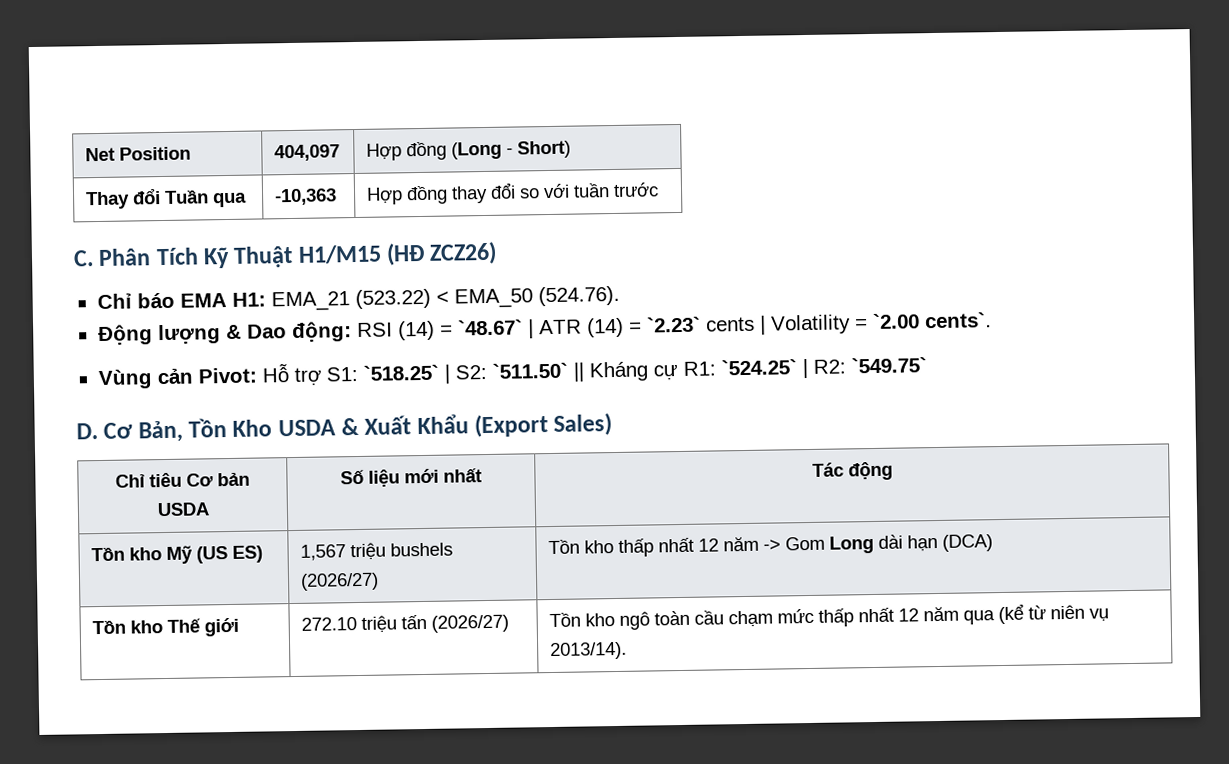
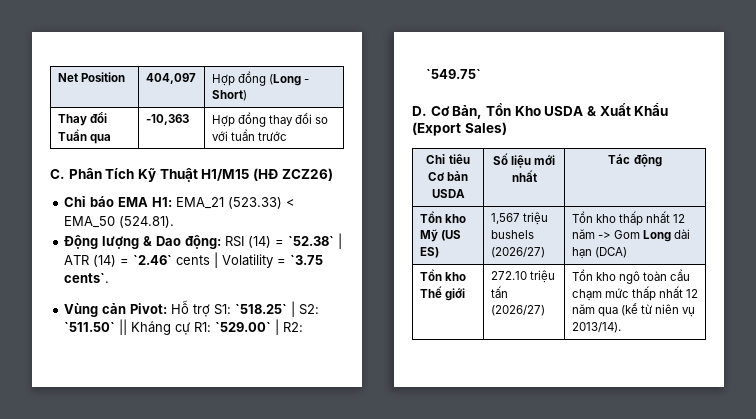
- Chỉ báo EMA H1: EMA_21 (523.22) < EMA_50 (524.76).
+ Chỉ báo EMA H1: EMA_21 (523.33) < EMA_50 (524.81).
- Động lượng & Dao động: RSI (14) = `48.67` | ATR (14) = `2.23` cents | Volatility = `2.00 cents`.
+ Động lượng & Dao động: RSI (14) = `52.38` | ATR (14) = `2.46` cents | Volatility = `3.75 cents`.
- Vùng cản Pivot: Hỗ trợ S1: `518.25` | S2: `511.50` || Kháng cự R1: `524.25` | R2: `549.75`
+ Vùng cản Pivot: Hỗ trợ S1: `518.25` | S2: `511.50` || Kháng cự R1: `529.00` | R2: `549.75`

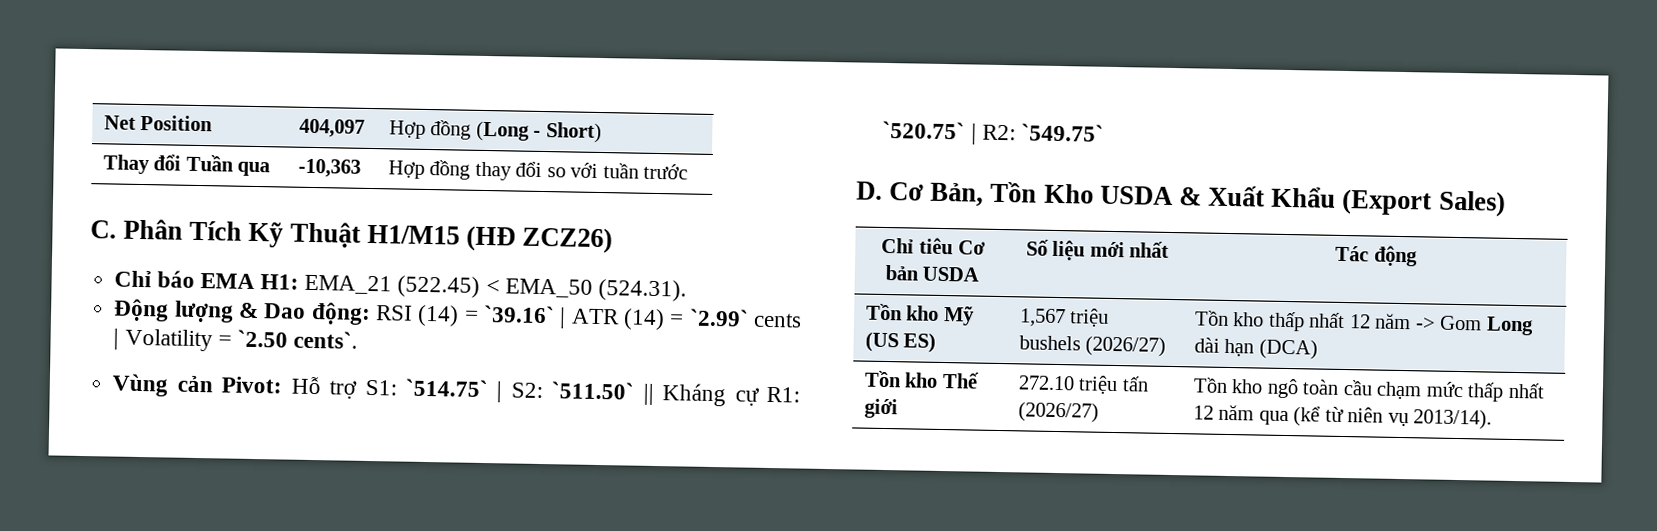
- Chỉ báo EMA H1: EMA_21 (523.33) < EMA_50 (524.81).
+ Chỉ báo EMA H1: EMA_21 (522.45) < EMA_50 (524.31).
- Động lượng & Dao động: RSI (14) = `52.38` | ATR (14) = `2.46` cents | Volatility = `3.75 cents`.
+ Động lượng & Dao động: RSI (14) = `39.16` | ATR (14) = `2.99` cents | Volatility = `2.50 cents`.
- Vùng cản Pivot: Hỗ trợ S1: `518.25` | S2: `511.50` || Kháng cự R1: `529.00` | R2: `549.75`
+ Vùng cản Pivot: Hỗ trợ S1: `514.75` | S2: `511.50` || Kháng cự R1: `520.75` | R2: `549.75`

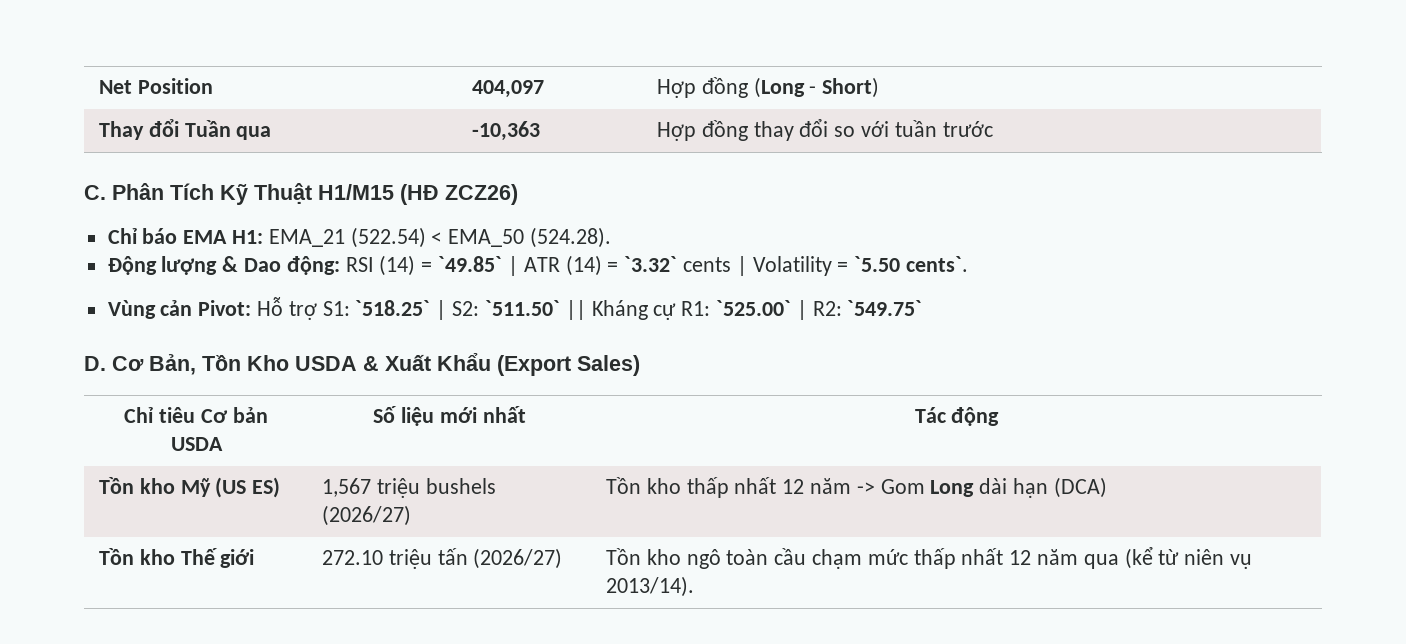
- Chỉ báo EMA H1: EMA_21 (522.45) < EMA_50 (524.31).
+ Chỉ báo EMA H1: EMA_21 (522.54) < EMA_50 (524.28).
- Động lượng & Dao động: RSI (14) = `39.16` | ATR (14) = `2.99` cents | Volatility = `2.50 cents`.
+ Động lượng & Dao động: RSI (14) = `49.85` | ATR (14) = `3.32` cents | Volatility = `5.50 cents`.
- Vùng cản Pivot: Hỗ trợ S1: `514.75` | S2: `511.50` || Kháng cự R1: `520.75` | R2: `549.75`
+ Vùng cản Pivot: Hỗ trợ S1: `518.25` | S2: `511.50` || Kháng cự R1: `525.00` | R2: `549.75`

